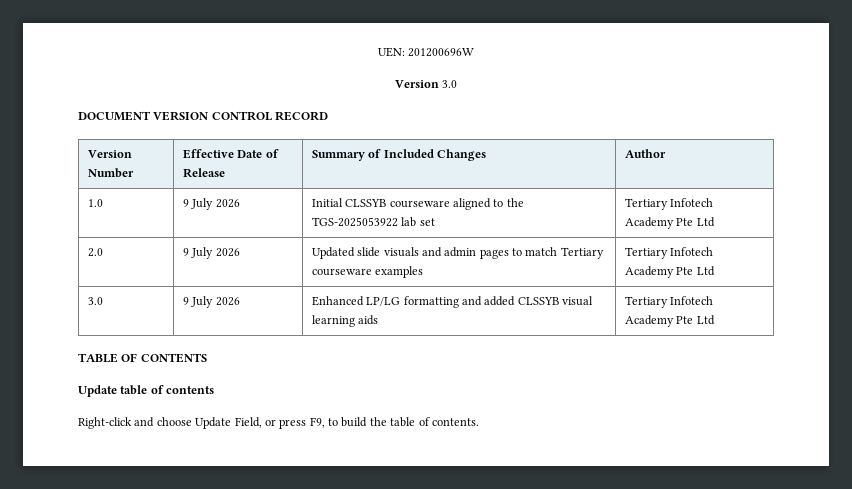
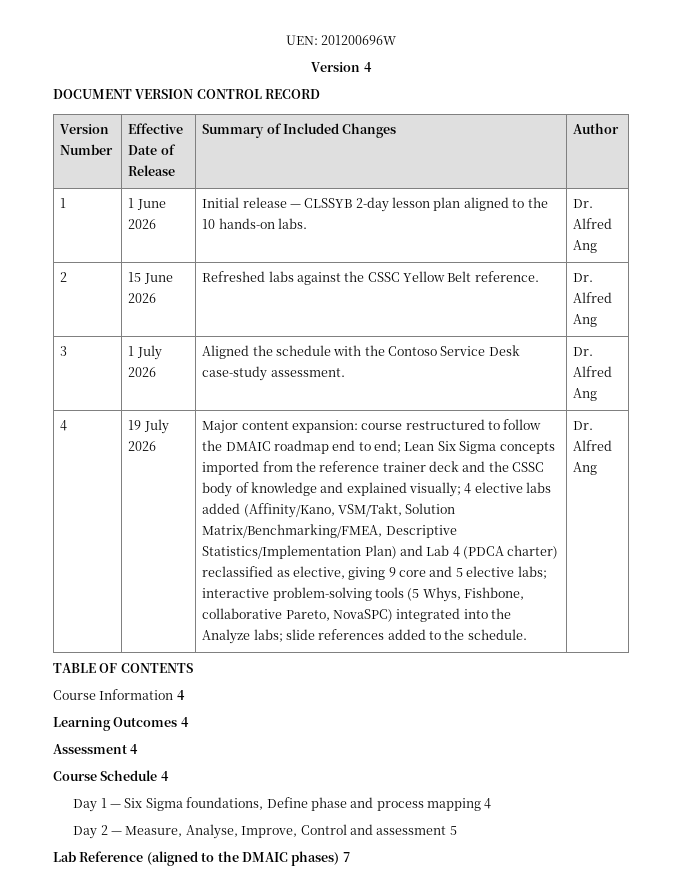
- Version 3.0
+ Version 4
- 1.0 | 9 July 2026 | Initial CLSSYB courseware aligned to the TGS-2025053922 lab set | Tertiary Infotech Academy Pte Ltd
- 2.0 | 9 July 2026 | Updated slide visuals and admin pages to match Tertiary courseware examples | Tertiary Infotech Academy Pte Ltd
- 3.0 | 9 July 2026 | Enhanced LP/LG formatting and added CLSSYB visual learning aids | Tertiary Infotech Academy Pte Ltd
+ 1 | 1 June 2026 | Initial release — CLSSYB 2-day lesson plan aligned to the 10 hands-on labs. | Dr. Alfred Ang
+ 2 | 15 June 2026 | Refreshed labs against the CSSC Yellow Belt reference. | Dr. Alfred Ang
+ 3 | 1 July 2026 | Aligned the schedule with the Contoso Service Desk case-study assessment. | Dr. Alfred Ang
+ 4 | 19 July 2026 | Major content expansion: course restructured to follow the DMAIC roadmap end to end; Lean Six Sigma concepts imported from the reference trainer deck and the CSSC body of knowledge and explained visually; 4 elective labs added (Affinity/Kano, VSM/Takt, Solution Matrix/Benchmarking/FMEA, Descriptive Statistics/Implementation Plan) and Lab 4 (PDCA charter) reclassified as elective, giving 9 core and 5 elective labs; interactive problem-solving tools (5 Whys, Fishbone, collaborative Pareto, NovaSPC) integrated into the Analyze labs; slide references added to the schedule. | Dr. Alfred Ang
  TABLE OF CONTENTS
- Update table of contents
- Right-click and choose Update Field, or press F9, to build the table of contents.
+ Course Information 4
+ Learning Outcomes 4
+ Assessment 4
+ Course Schedule 4
+ Day 1 — Six Sigma foundations, Define phase and process mapping 4
+ Day 2 — Measure, Analyse, Improve, Control and assessment 5
+ Lab Reference (aligned to the DMAIC phases) 7

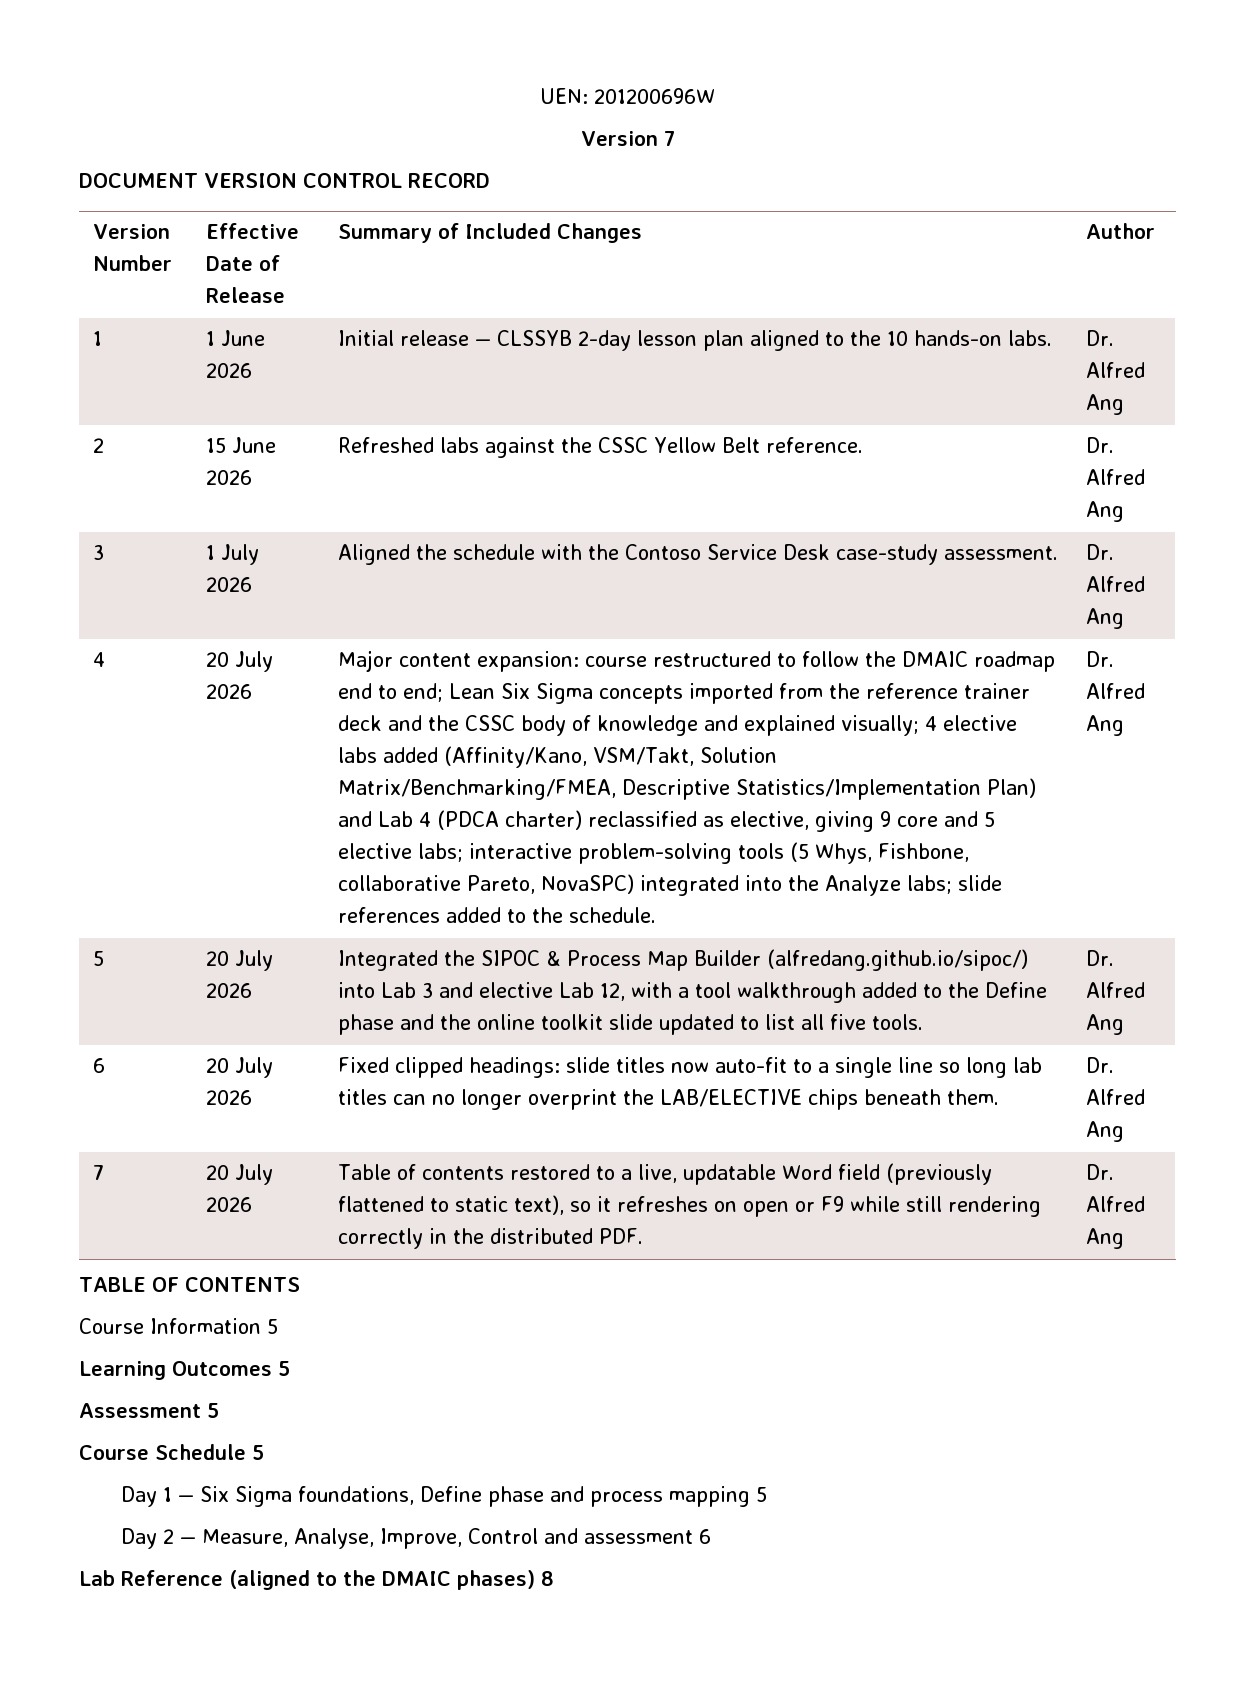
- Version 4
+ Version 7
- 4 | 19 July 2026
+ 4 | 20 July 2026
+ 5 | 20 July 2026 | Integrated the SIPOC & Process Map Builder (alfredang.github.io/sipoc/) into Lab 3 and elective Lab 12, with a tool walkthrough added to the Define phase and the online toolkit slide updated to list all five tools. | Dr. Alfred Ang
+ 6 | 20 July 2026 | Fixed clipped headings: slide titles now auto-fit to a single line so long lab titles can no longer overprint the LAB/ELECTIVE chips beneath them. | Dr. Alfred Ang
+ 7 | 20 July 2026 | Table of contents restored to a live, updatable Word field (previously flattened to static text), so it refreshes on open or F9 while still rendering correctly in the distributed PDF. | Dr. Alfred Ang
- Course Information 4
+ Course Information 5
- Learning Outcomes 4
+ Learning Outcomes 5
- Assessment 4
+ Assessment 5
- Course Schedule 4
+ Course Schedule 5
- Day 1 — Six Sigma foundations, Define phase and process mapping 4
+ Day 1 — Six Sigma foundations, Define phase and process mapping 5
- Day 2 — Measure, Analyse, Improve, Control and assessment 5
+ Day 2 — Measure, Analyse, Improve, Control and assessment 6
- Lab Reference (aligned to the DMAIC phases) 7
+ Lab Reference (aligned to the DMAIC phases) 8

